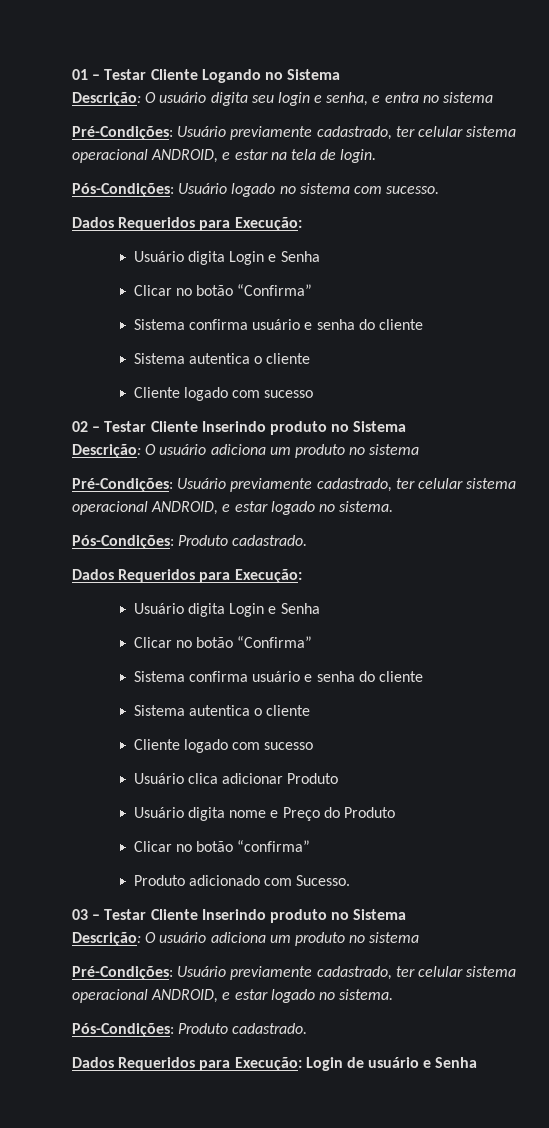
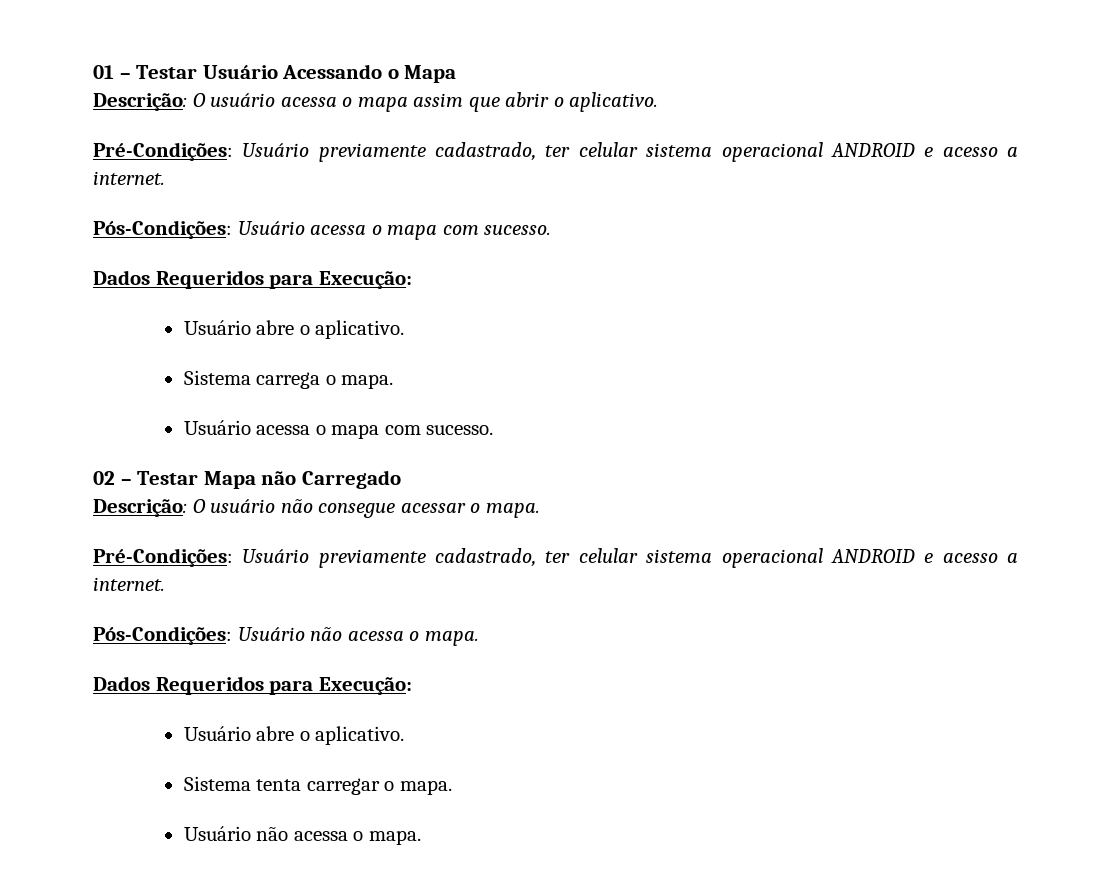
- 01 – Testar Cliente Logando no Sistema
- Descrição: O usuário digita seu login e senha, e entra no sistema
- Pré-Condições: Usuário previamente cadastrado, ter celular sistema operacional ANDROID, e estar na tela de login.
- Pós-Condições: Usuário logado no sistema com sucesso.
+ 01 – Testar Usuário Acessando o Mapa
+ Descrição: O usuário acessa o mapa assim que abrir o aplicativo.
+ Pré-Condições: Usuário previamente cadastrado, ter celular sistema operacional ANDROID e acesso a internet.
+ Pós-Condições: Usuário acessa o mapa com sucesso.
  Dados Requeridos para Execução:
- Usuário digita Login e Senha
- Clicar no botão “Confirma”
- Sistema confirma usuário e senha do cliente
- Sistema autentica o cliente
- Cliente logado com sucesso
- 02 – Testar Cliente Inserindo produto no Sistema
- Descrição: O usuário adiciona um produto no sistema
- Pré-Condições: Usuário previamente cadastrado, ter celular sistema operacional ANDROID, e estar logado no sistema.
- Pós-Condições: Produto cadastrado.
+ Usuário abre o aplicativo.
+ Sistema carrega o mapa.
+ Usuário acessa o mapa com sucesso.
+ 02 – Testar Mapa não Carregado
+ Descrição: O usuário não consegue acessar o mapa.
+ Pré-Condições: Usuário previamente cadastrado, ter celular sistema operacional ANDROID e acesso a internet.
+ Pós-Condições: Usuário não acessa o mapa.
  Dados Requeridos para Execução:
- Usuário digita Login e Senha
- Clicar no botão “Confirma”
- Sistema confirma usuário e senha do cliente
- Sistema autentica o cliente
- Cliente logado com sucesso
- Usuário clica adicionar Produto
- Usuário digita nome e Preço do Produto
- Clicar no botão “confirma”
- Produto adicionado com Sucesso.
- 03 – Testar Cliente Inserindo produto no Sistema
- Descrição: O usuário adiciona um produto no sistema
- Pré-Condições: Usuário previamente cadastrado, ter celular sistema operacional ANDROID, e estar logado no sistema.
- Pós-Condições: Produto cadastrado.
- Dados Requeridos para Execução: Login de usuário e Senha
+ Usuário abre o aplicativo.
+ Sistema tenta carregar o mapa.
+ Usuário não acessa o mapa.

